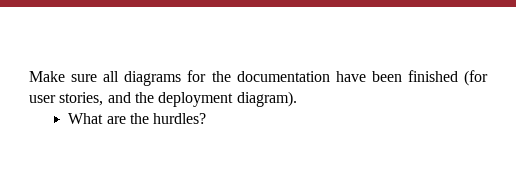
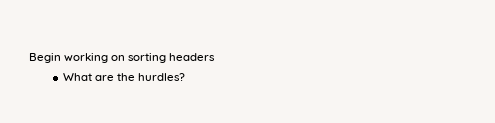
- Make sure all diagrams for the documentation have been finished (for user stories, and the deployment diagram).
+ Begin working on sorting headers

